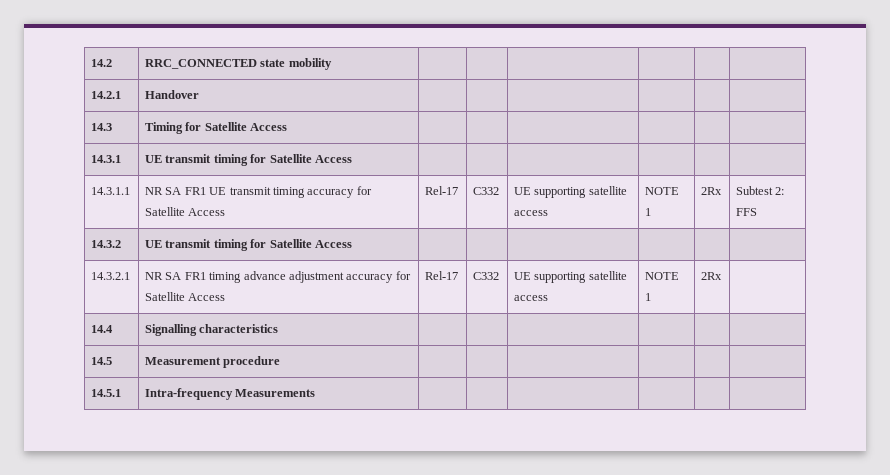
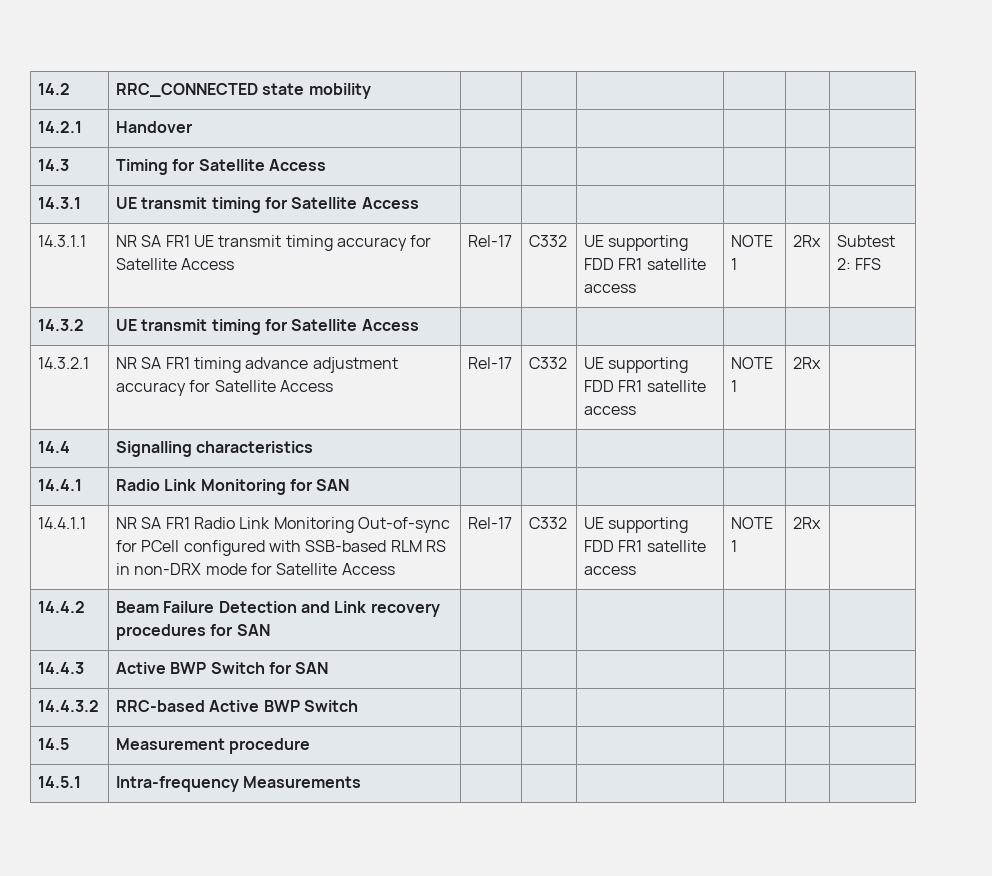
- 14.3.1.1 | NR SA FR1 UE transmit timing accuracy for Satellite Access | Rel-17 | C332 | UE supporting satellite access | NOTE 1 | 2Rx | Subtest 2: FFS
+ 14.3.1.1 | NR SA FR1 UE transmit timing accuracy for Satellite Access | Rel-17 | C332 | UE supporting FDD FR1 satellite access | NOTE 1 | 2Rx | Subtest 2: FFS
- 14.3.2.1 | NR SA FR1 timing advance adjustment accuracy for Satellite Access | Rel-17 | C332 | UE supporting satellite access | NOTE 1 | 2Rx |
+ 14.3.2.1 | NR SA FR1 timing advance adjustment accuracy for Satellite Access | Rel-17 | C332 | UE supporting FDD FR1 satellite access | NOTE 1 | 2Rx |
+ 14.4.1 | Radio Link Monitoring for SAN | | | | | |
+ 14.4.1.1 | NR SA FR1 Radio Link Monitoring Out-of-sync for PCell configured with SSB-based RLM RS in non-DRX mode for Satellite Access | Rel-17 | C332 | UE supporting FDD FR1 satellite access | NOTE 1 | 2Rx |
+ 14.4.2 | Beam Failure Detection and Link recovery procedures for SAN | | | | | |
+ 14.4.3 | Active BWP Switch for SAN | | | | | |
+ 14.4.3.2 | RRC-based Active BWP Switch | | | | | |

